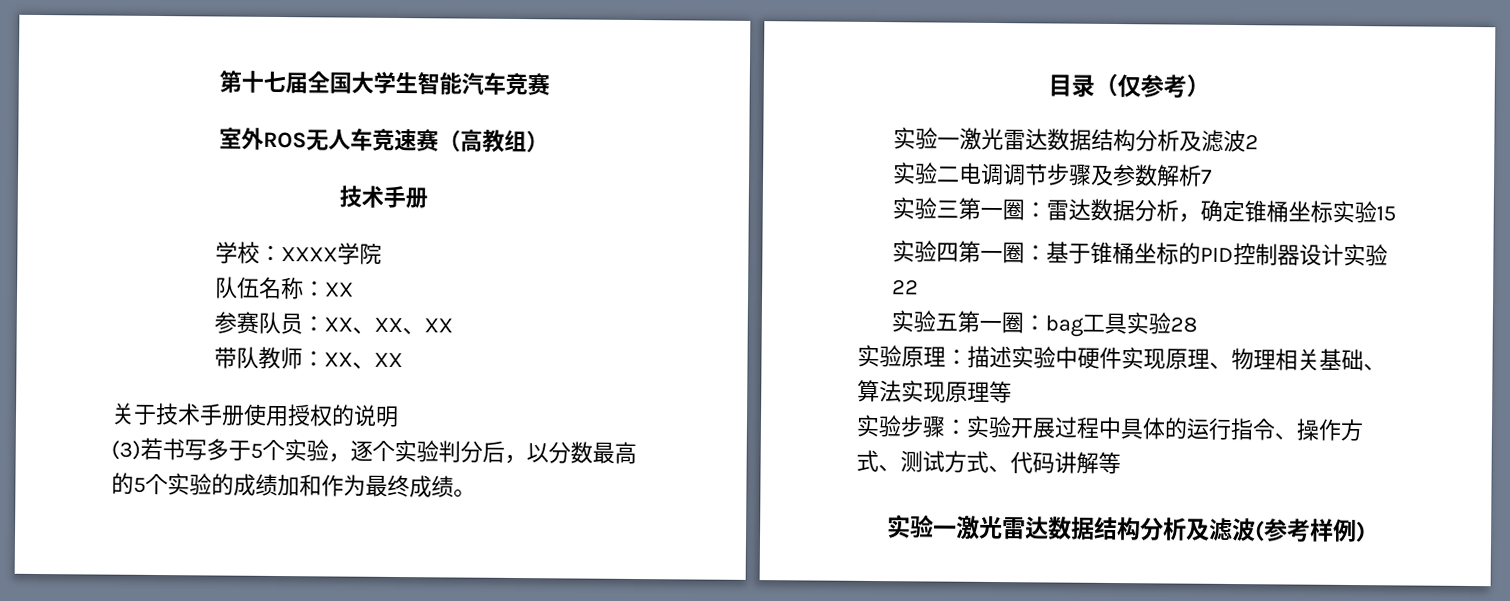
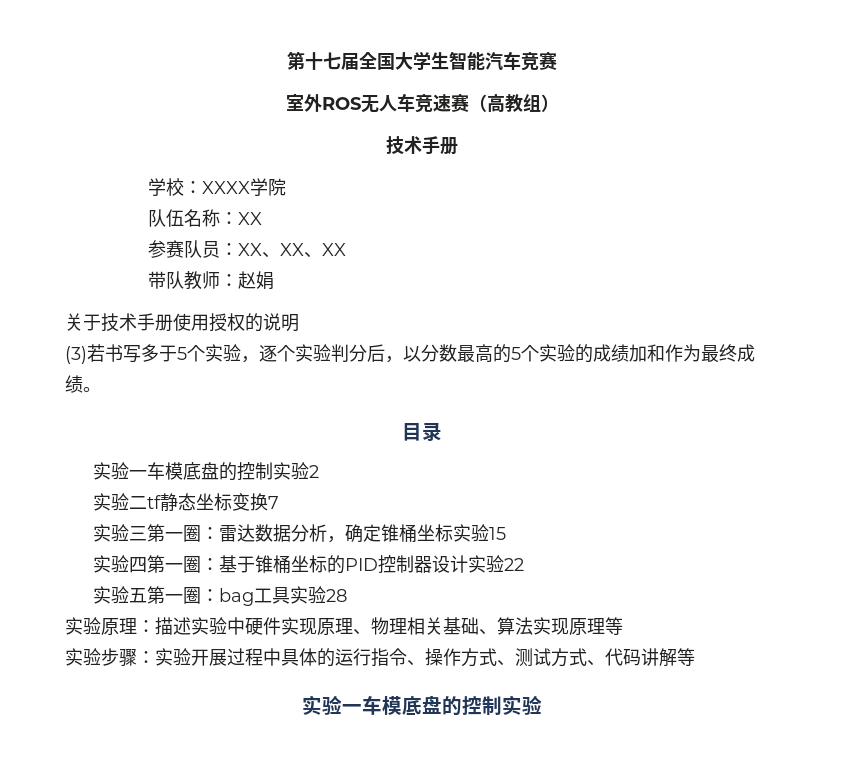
- 带队教师：XX、XX
+ 带队教师：赵娟
- 目录（仅参考）
- 实验一激光雷达数据结构分析及滤波2
- 实验二电调调节步骤及参数解析7
+ 目录
+ 实验一车模底盘的控制实验2
+ 实验二tf静态坐标变换7
  实验步骤：实验开展过程中具体的运行指令、操作方式、测试方式、代码讲解等
- 实验一激光雷达数据结构分析及滤波(参考样例)
+ 实验一车模底盘的控制实验

